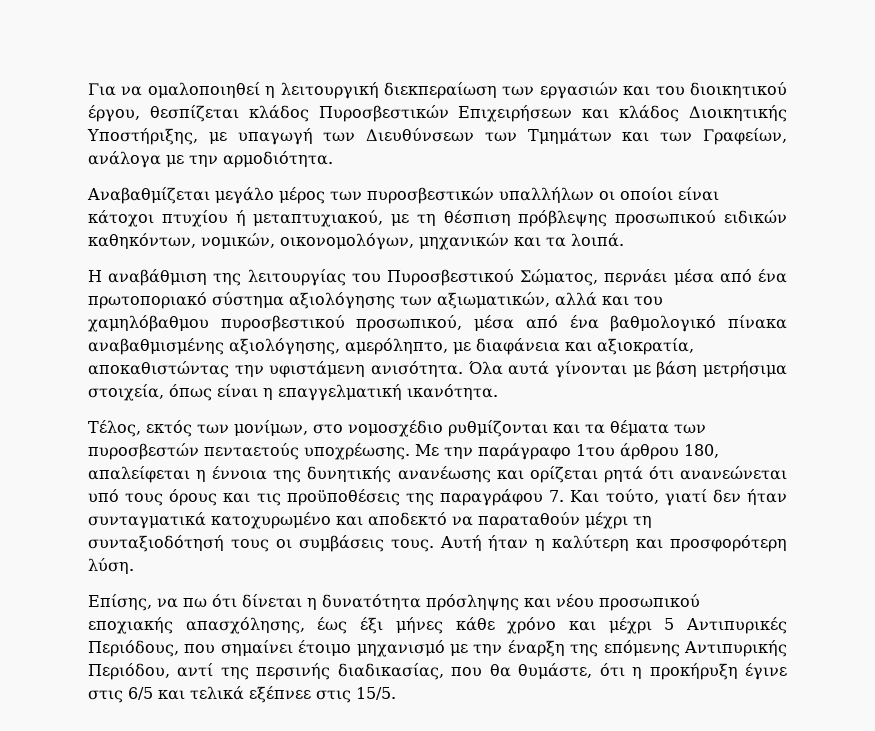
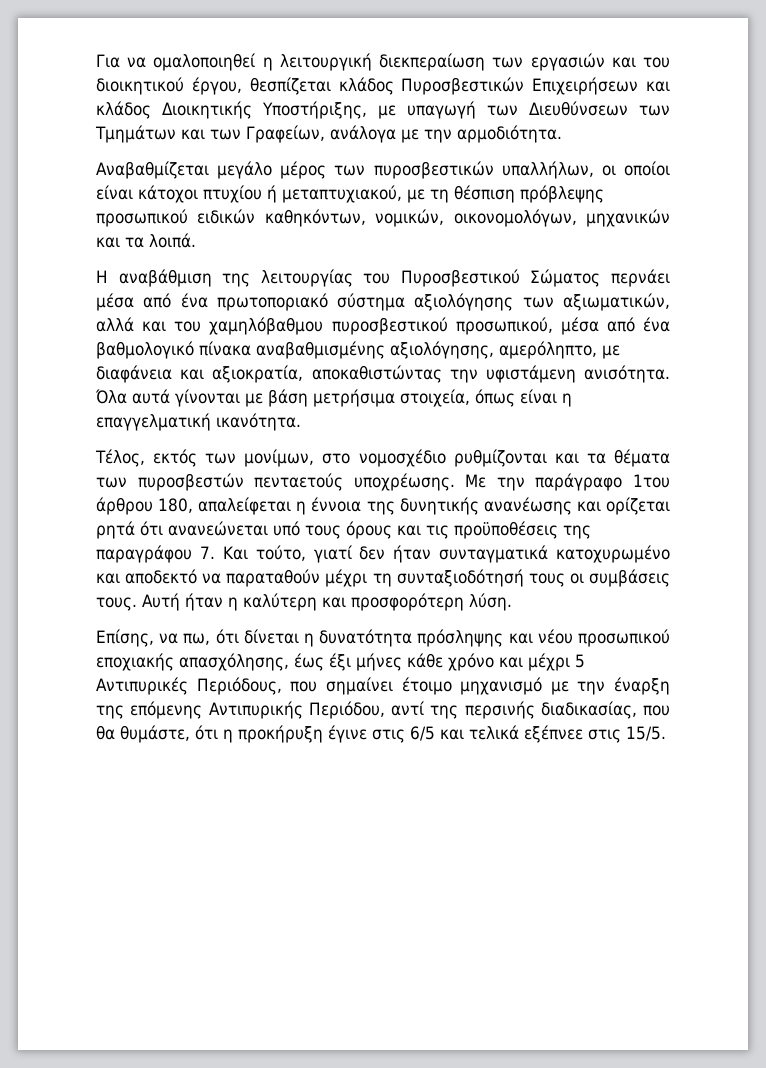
- Αναβαθμίζεται μεγάλο μέρος των πυροσβεστικών υπαλλήλων οι οποίοι είναι κάτοχοι πτυχίου ή μεταπτυχιακού, με τη θέσπιση πρόβλεψης προσωπικού ειδικών καθηκόντων, νομικών, οικονομολόγων, μηχανικών και τα λοιπά.
+ Αναβαθμίζεται μεγάλο μέρος των πυροσβεστικών υπαλλήλων, οι οποίοι είναι κάτοχοι πτυχίου ή μεταπτυχιακού, με τη θέσπιση πρόβλεψης προσωπικού ειδικών καθηκόντων, νομικών, οικονομολόγων, μηχανικών και τα λοιπά.
- Η αναβάθμιση της λειτουργίας του Πυροσβεστικού Σώματος, περνάει μέσα από ένα πρωτοποριακό σύστημα αξιολόγησης των αξιωματικών, αλλά και του χαμηλόβαθμου πυροσβεστικού προσωπικού, μέσα από ένα βαθμολογικό πίνακα αναβαθμισμένης αξιολόγησης, αμερόληπτο, με διαφάνεια και αξιοκρατία, αποκαθιστώντας την υφιστάμενη ανισότητα.
+ Η αναβάθμιση της λειτουργίας του Πυροσβεστικού Σώματος περνάει μέσα από ένα πρωτοποριακό σύστημα αξιολόγησης των αξιωματικών, αλλά και του χαμηλόβαθμου πυροσβεστικού προσωπικού, μέσα από ένα βαθμολογικό πίνακα αναβαθμισμένης αξιολόγησης, αμερόληπτο, με διαφάνεια και αξιοκρατία, αποκαθιστώντας την υφιστάμενη ανισότητα.
- Επίσης, να πω ότι δίνεται η δυνατότητα πρόσληψης και νέου προσωπικού εποχιακής απασχόλησης, έως έξι μήνες κάθε χρόνο και μέχρι 5 Αντιπυρικές Περιόδους, που σημαίνει έτοιμο μηχανισμό με την έναρξη της επόμενης Αντιπυρικής Περιόδου, αντί της περσινής διαδικασίας, που θα θυμάστε, ότι η προκήρυξη έγινε στις 6/5 και τελικά εξέπνεε στις 15/5.
+ Επίσης, να πω, ότι δίνεται η δυνατότητα πρόσληψης και νέου προσωπικού εποχιακής απασχόλησης, έως έξι μήνες κάθε χρόνο και μέχρι 5 Αντιπυρικές Περιόδους, που σημαίνει έτοιμο μηχανισμό με την έναρξη της επόμενης Αντιπυρικής Περιόδου, αντί της περσινής διαδικασίας, που θα θυμάστε, ότι η προκήρυξη έγινε στις 6/5 και τελικά εξέπνεε στις 15/5.

